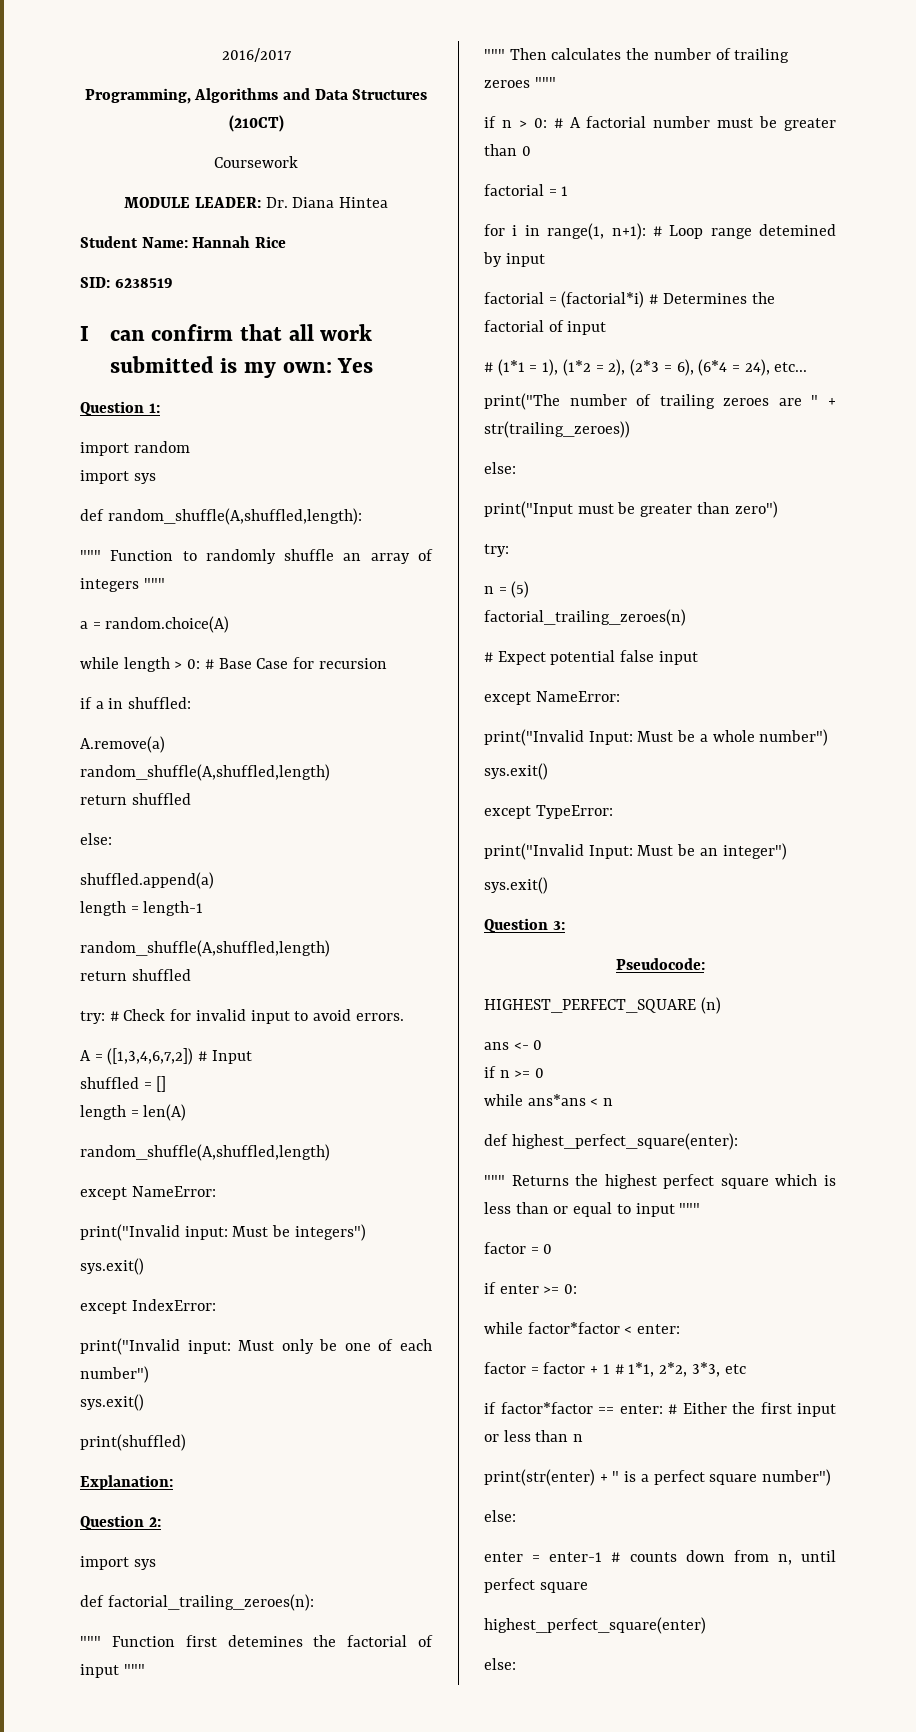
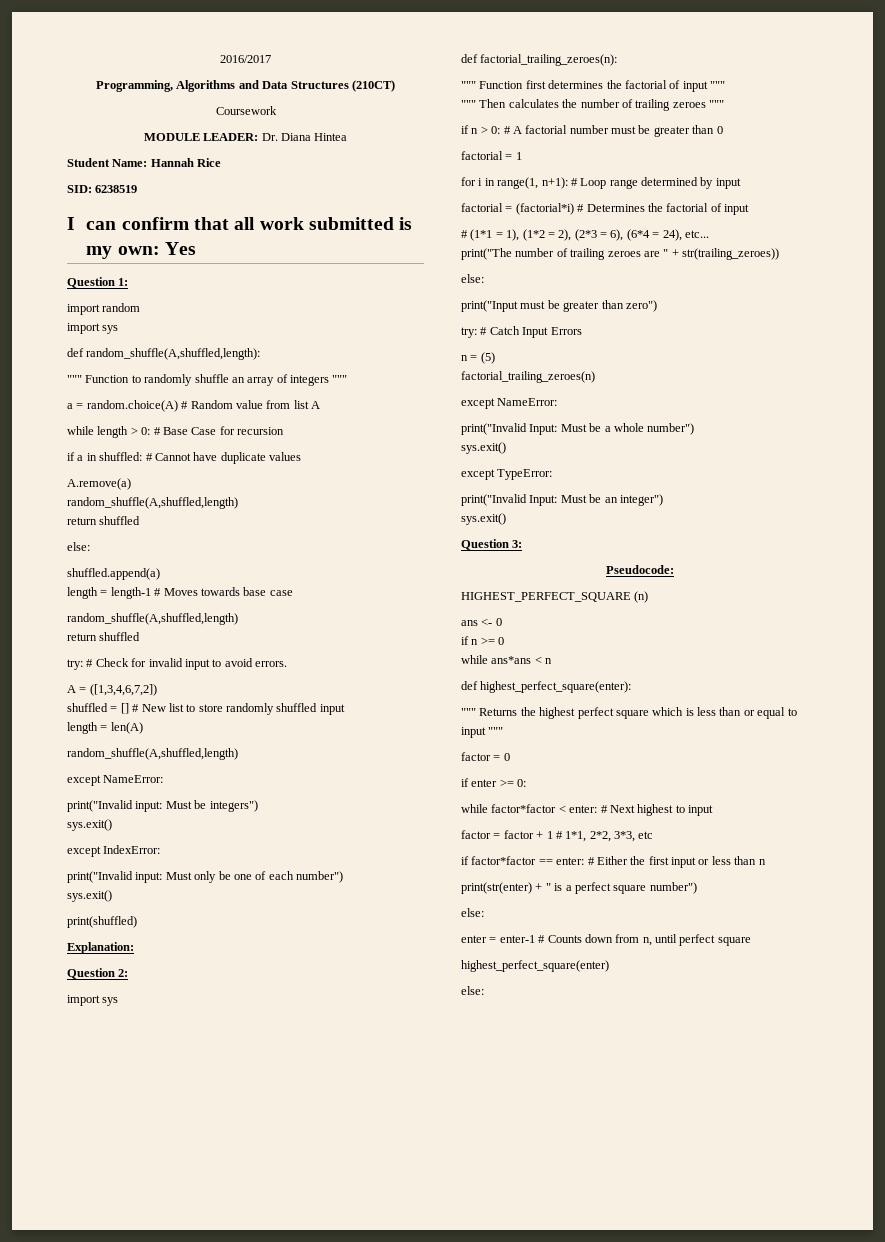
- a = random.choice(A)
+ a = random.choice(A) # Random value from list A
- if a in shuffled:
+ if a in shuffled: # Cannot have duplicate values
- length = length-1
+ length = length-1 # Moves towards base case
- A = ([1,3,4,6,7,2]) # Input
+ A = ([1,3,4,6,7,2])
- shuffled = []
+ shuffled = [] # New list to store randomly shuffled input
- """ Function first detemines the factorial of input """
+ """ Function first determines the factorial of input """
- for i in range(1, n+1): # Loop range detemined by input
+ for i in range(1, n+1): # Loop range determined by input
  print("Input must be greater than zero")
- try:
+ try: # Catch Input Errors
- # Expect potential false input
- while factor*factor < enter:
+ while factor*factor < enter: # Next highest to input
- enter = enter-1 # counts down from n, until perfect square
+ enter = enter-1 # Counts down from n, until perfect square

